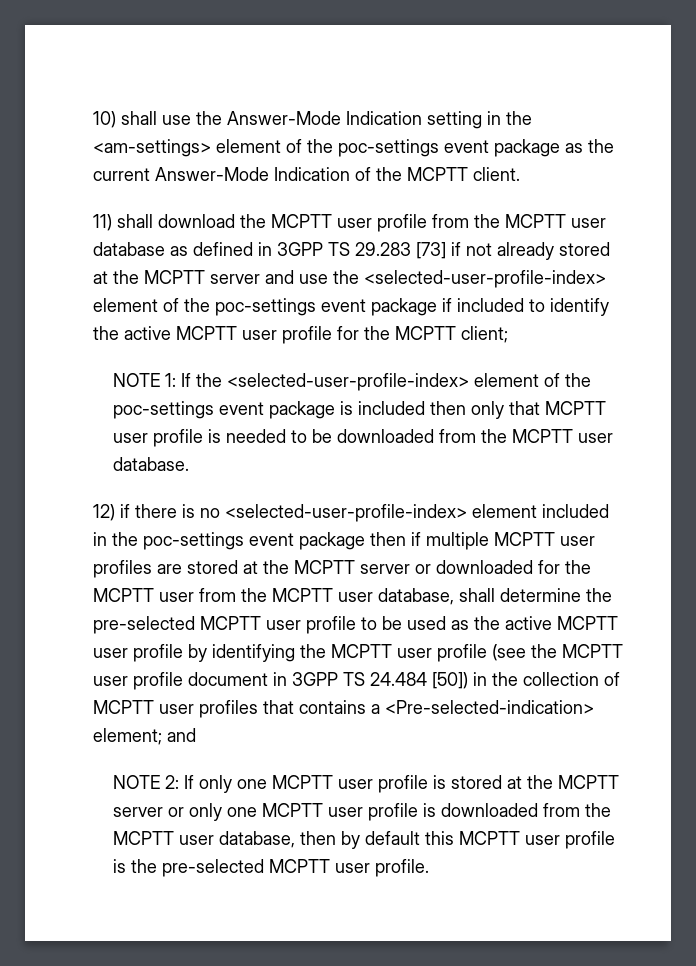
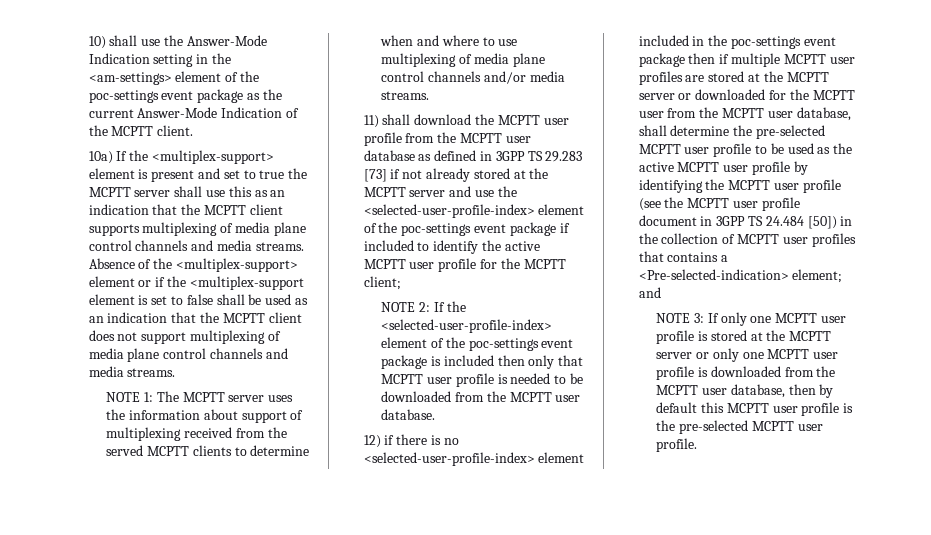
+ 10a) If the <multiplex-support> element is present and set to true the MCPTT server shall use this as an indication that the MCPTT client supports multiplexing of media plane control channels and media streams. Absence of the <multiplex-support> element or if the <multiplex-support element is set to false shall be used as an indication that the MCPTT client does not support multiplexing of media plane control channels and media streams.
+ NOTE 1: The MCPTT server uses the information about support of multiplexing received from the served MCPTT clients to determine when and where to use multiplexing of media plane control channels and/or media streams.
- NOTE 1: If the <selected-user-profile-index> element of the poc-settings event package is included then only that MCPTT user profile is needed to be downloaded from the MCPTT user database.
+ NOTE 2: If the <selected-user-profile-index> element of the poc-settings event package is included then only that MCPTT user profile is needed to be downloaded from the MCPTT user database.
- NOTE 2: If only one MCPTT user profile is stored at the MCPTT server or only one MCPTT user profile is downloaded from the MCPTT user database, then by default this MCPTT user profile is the pre-selected MCPTT user profile.
+ NOTE 3: If only one MCPTT user profile is stored at the MCPTT server or only one MCPTT user profile is downloaded from the MCPTT user database, then by default this MCPTT user profile is the pre-selected MCPTT user profile.

